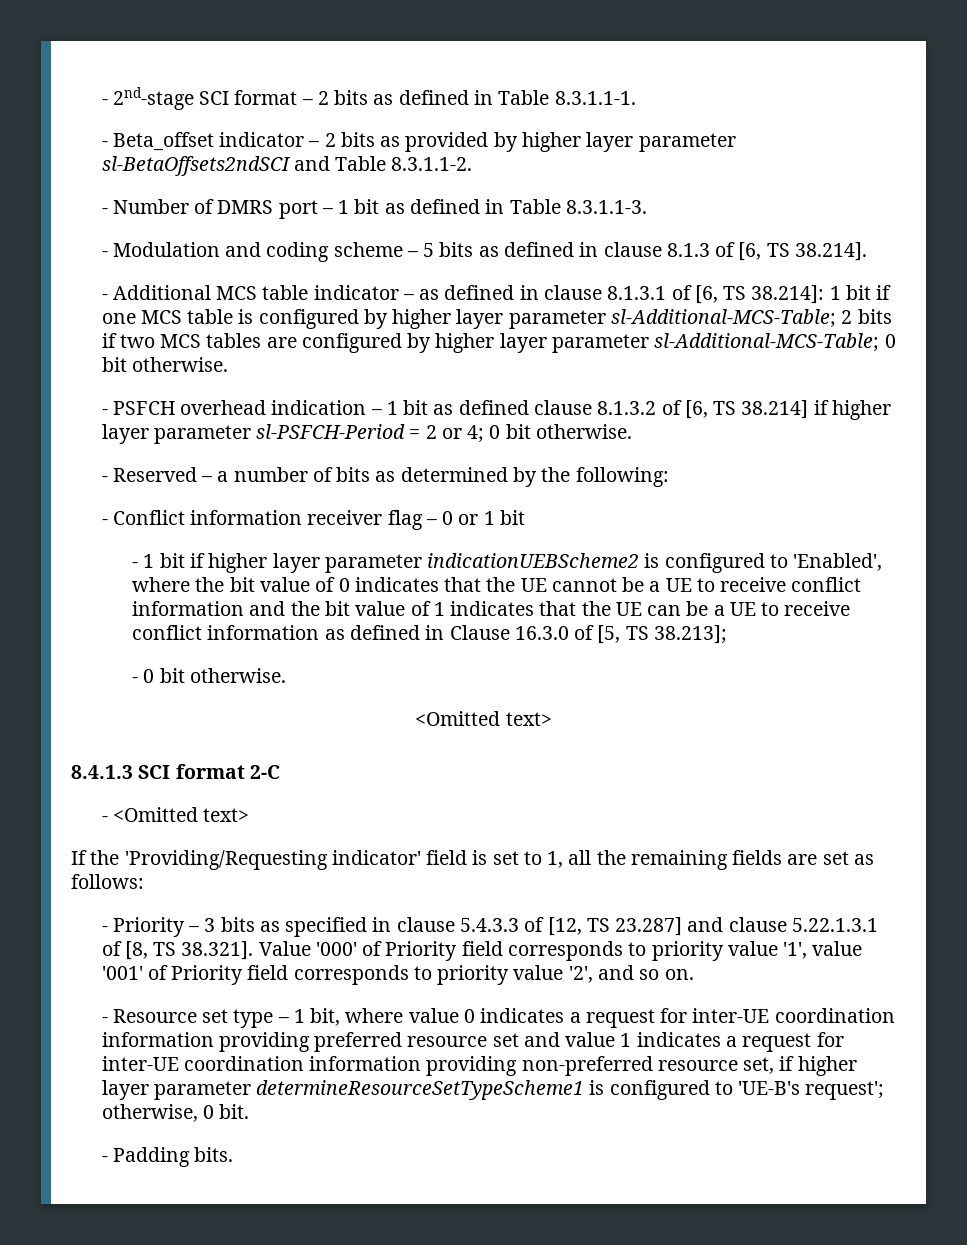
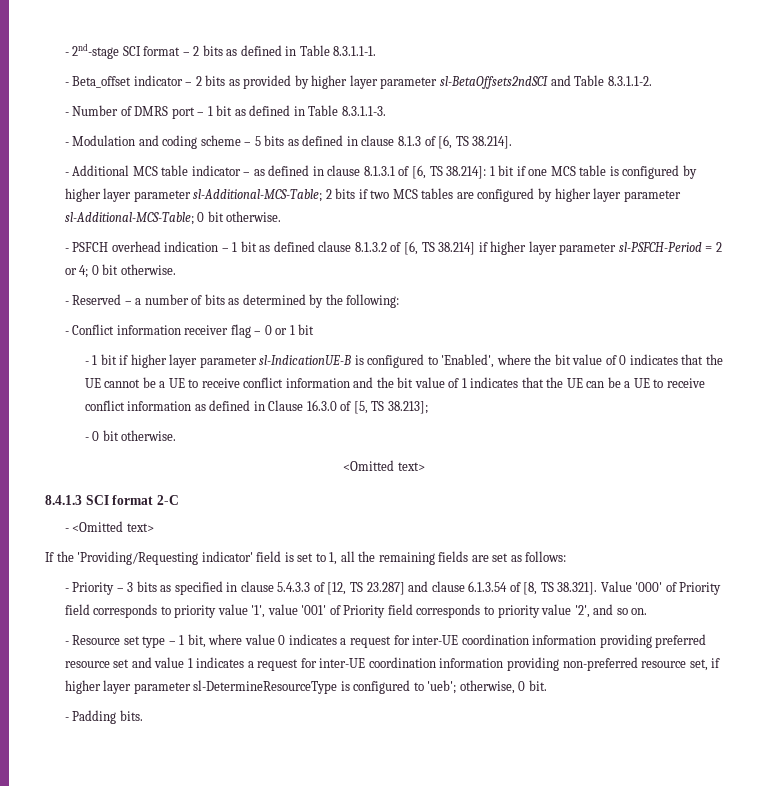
- - 1 bit if higher layer parameter indicationUEBScheme2 is configured to 'Enabled', where the bit value of 0 indicates that the UE cannot be a UE to receive conflict information and the bit value of 1 indicates that the UE can be a UE to receive conflict information as defined in Clause 16.3.0 of [5, TS 38.213];
+ - 1 bit if higher layer parameter sl-IndicationUE-B is configured to 'Enabled', where the bit value of 0 indicates that the UE cannot be a UE to receive conflict information and the bit value of 1 indicates that the UE can be a UE to receive conflict information as defined in Clause 16.3.0 of [5, TS 38.213];
- - Priority – 3 bits as specified in clause 5.4.3.3 of [12, TS 23.287] and clause 5.22.1.3.1 of [8, TS 38.321]. Value '000' of Priority field corresponds to priority value '1', value '001' of Priority field corresponds to priority value '2', and so on.
+ - Priority – 3 bits as specified in clause 5.4.3.3 of [12, TS 23.287] and clause 6.1.3.54 of [8, TS 38.321]. Value '000' of Priority field corresponds to priority value '1', value '001' of Priority field corresponds to priority value '2', and so on.
- - Resource set type – 1 bit, where value 0 indicates a request for inter-UE coordination information providing preferred resource set and value 1 indicates a request for inter-UE coordination information providing non-preferred resource set, if higher layer parameter determineResourceSetTypeScheme1 is configured to 'UE-B's request'; otherwise, 0 bit.
+ - Resource set type – 1 bit, where value 0 indicates a request for inter-UE coordination information providing preferred resource set and value 1 indicates a request for inter-UE coordination information providing non-preferred resource set, if higher layer parameter sl-DetermineResourceType is configured to 'ueb'; otherwise, 0 bit.

